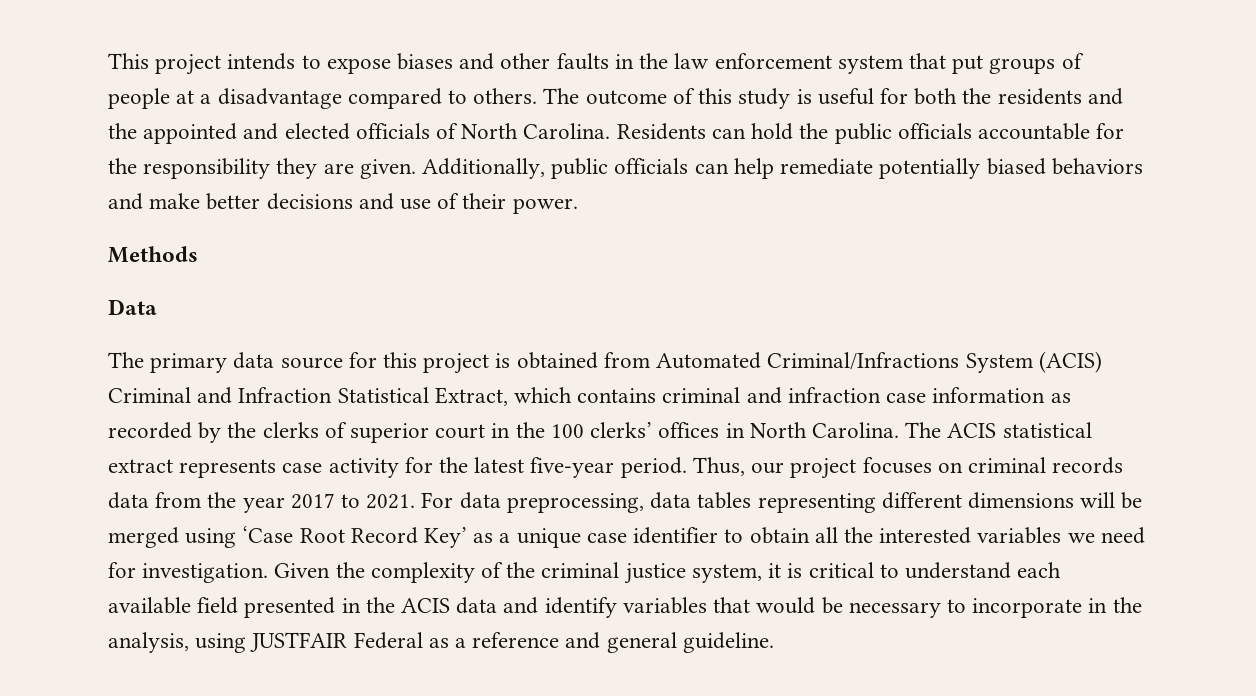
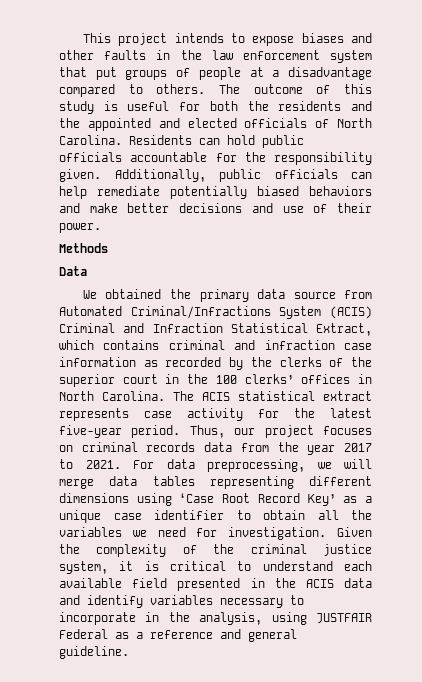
- Residents can hold the public officials accountable for the responsibility they are given.
+ Residents can hold public officials accountable for the responsibility given.
- The primary data source for this project is obtained from Automated Criminal/Infractions System (ACIS) Criminal and Infraction Statistical Extract, which contains criminal and infraction case information as recorded by the clerks of superior court in the 100 clerks’ offices in North Carolina.
+ We obtained the primary data source from Automated Criminal/Infractions System (ACIS) Criminal and Infraction Statistical Extract, which contains criminal and infraction case information as recorded by the clerks of the superior court in the 100 clerks’ offices in North Carolina.
- For data preprocessing, data tables representing different dimensions will be merged using ‘Case Root Record Key’ as a unique case identifier to obtain all the interested variables we need for investigation.
+ For data preprocessing, we will merge data tables representing different dimensions using ‘Case Root Record Key’ as a unique case identifier to obtain all the variables we need for investigation.
- Given the complexity of the criminal justice system, it is critical to understand each available field presented in the ACIS data and identify variables that would be necessary to incorporate in the analysis, using JUSTFAIR Federal as a reference and general guideline.
+ Given the complexity of the criminal justice system, it is critical to understand each available field presented in the ACIS data and identify variables necessary to incorporate in the analysis, using JUSTFAIR Federal as a reference and general guideline.

